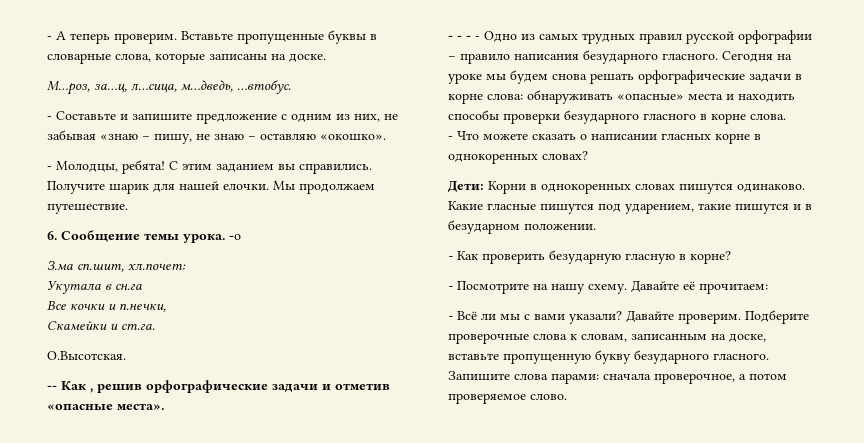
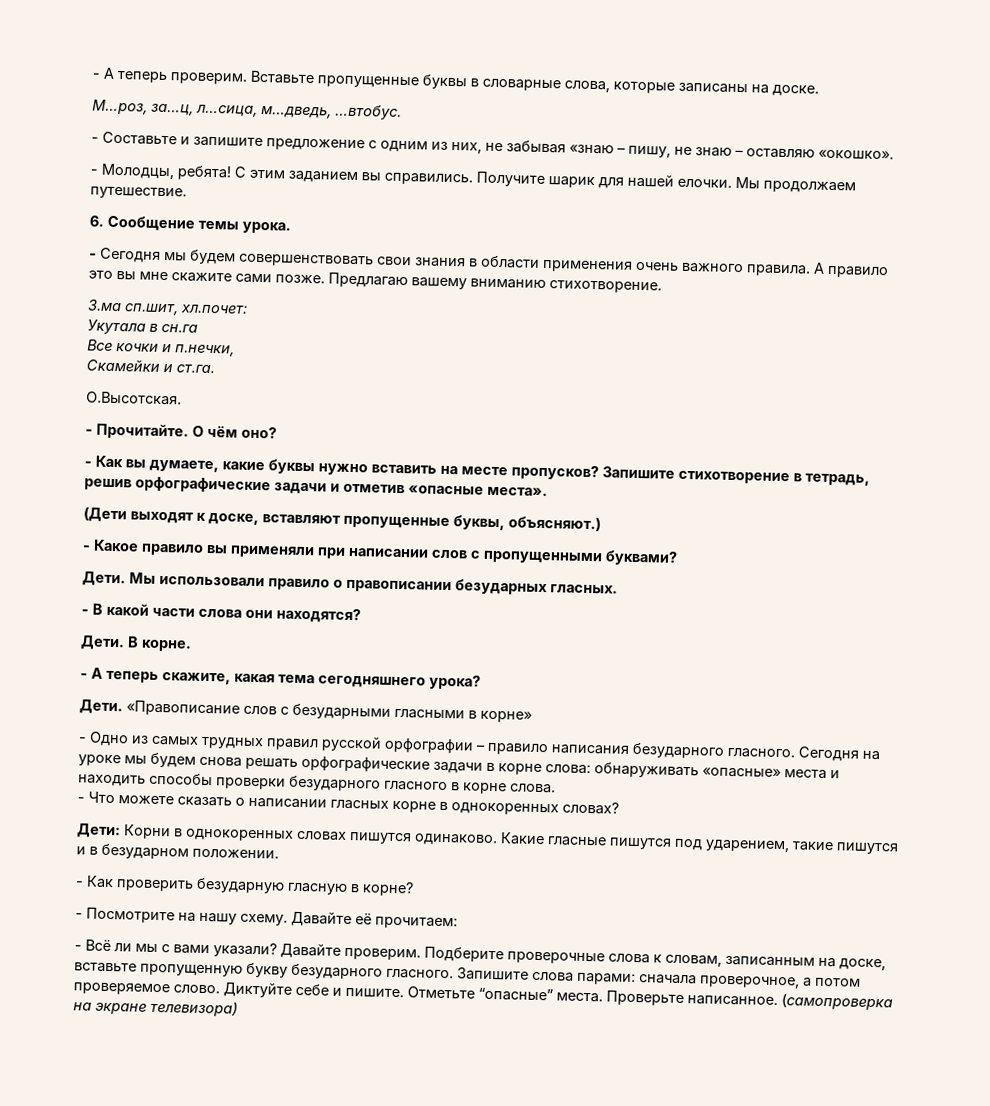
- 6. Сообщение темы урока. -о
+ 6. Сообщение темы урока.
+ - Сегодня мы будем совершенствовать свои знания в области применения очень важного правила. А правило это вы мне скажите сами позже. Предлагаю вашему вниманию стихотворение.
- -- Как , решив орфографические задачи и отметив «опасные места».
+ - Прочитайте. О чём оно?
+ - Как вы думаете, какие буквы нужно вставить на месте пропусков? Запишите стихотворение в тетрадь, решив орфографические задачи и отметив «опасные места».
- - - - - Одно из самых трудных правил русской орфографии – правило написания безударного гласного.
+ (Дети выходят к доске, вставляют пропущенные буквы, объясняют.)
+ - Какое правило вы применяли при написании слов с пропущенными буквами?
+ Дети. Мы использовали правило о правописании безударных гласных.
+ - В какой части слова они находятся?
+ Дети. В корне.
+ - А теперь скажите, какая тема сегодняшнего урока?
+ Дети. «Правописание слов с безударными гласными в корне»
+ - Одно из самых трудных правил русской орфографии – правило написания безударного гласного.
+ Диктуйте себе и пишите. Отметьте “опасные” места. Проверьте написанное. (самопроверка на экране телевизора)

